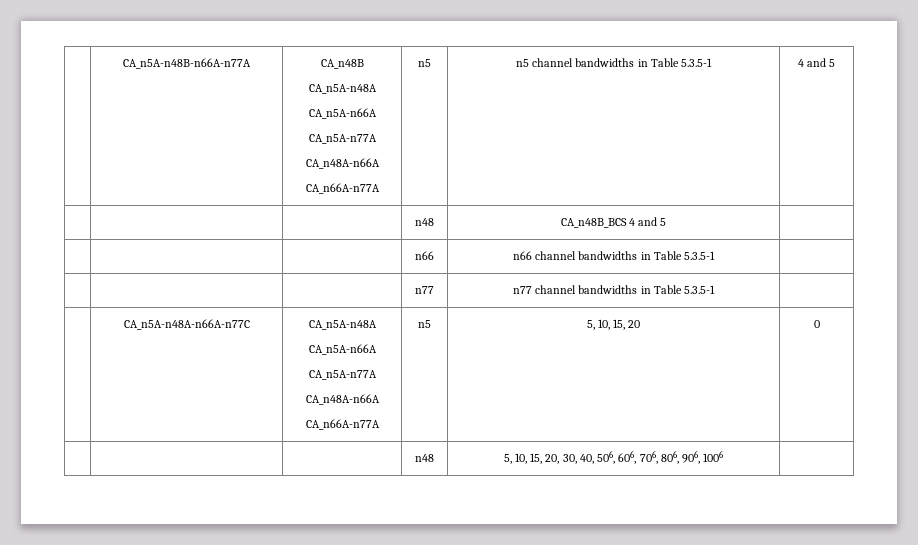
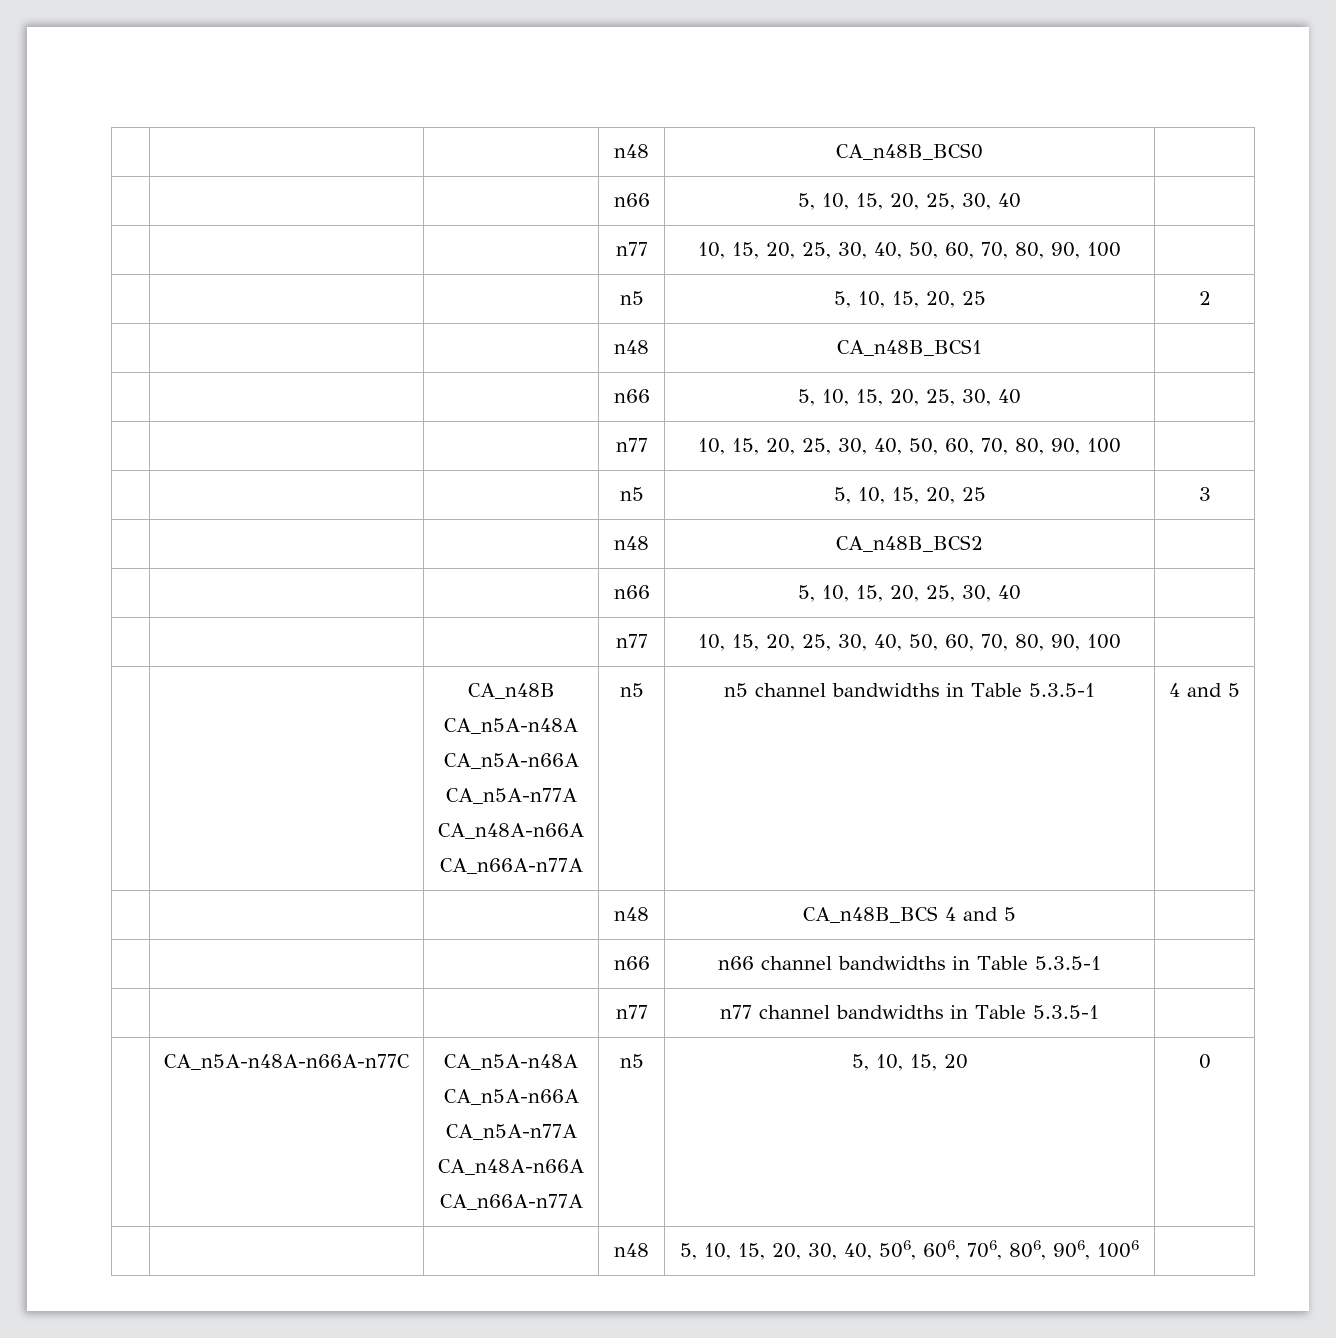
- | CA_n5A-n48B-n66A-n77A | CA_n48B
+ | | | n48 | CA_n48B_BCS0 |
+ | | | n66 | 5, 10, 15, 20, 25, 30, 40 |
+ | | | n77 | 10, 15, 20, 25, 30, 40, 50, 60, 70, 80, 90, 100 |
+ | | | n5 | 5, 10, 15, 20, 25 | 2
+ | | | n48 | CA_n48B_BCS1 |
+ | | | n66 | 5, 10, 15, 20, 25, 30, 40 |
+ | | | n77 | 10, 15, 20, 25, 30, 40, 50, 60, 70, 80, 90, 100 |
+ | | | n5 | 5, 10, 15, 20, 25 | 3
+ | | | n48 | CA_n48B_BCS2 |
+ | | | n66 | 5, 10, 15, 20, 25, 30, 40 |
+ | | | n77 | 10, 15, 20, 25, 30, 40, 50, 60, 70, 80, 90, 100 |
+ | | CA_n48B

